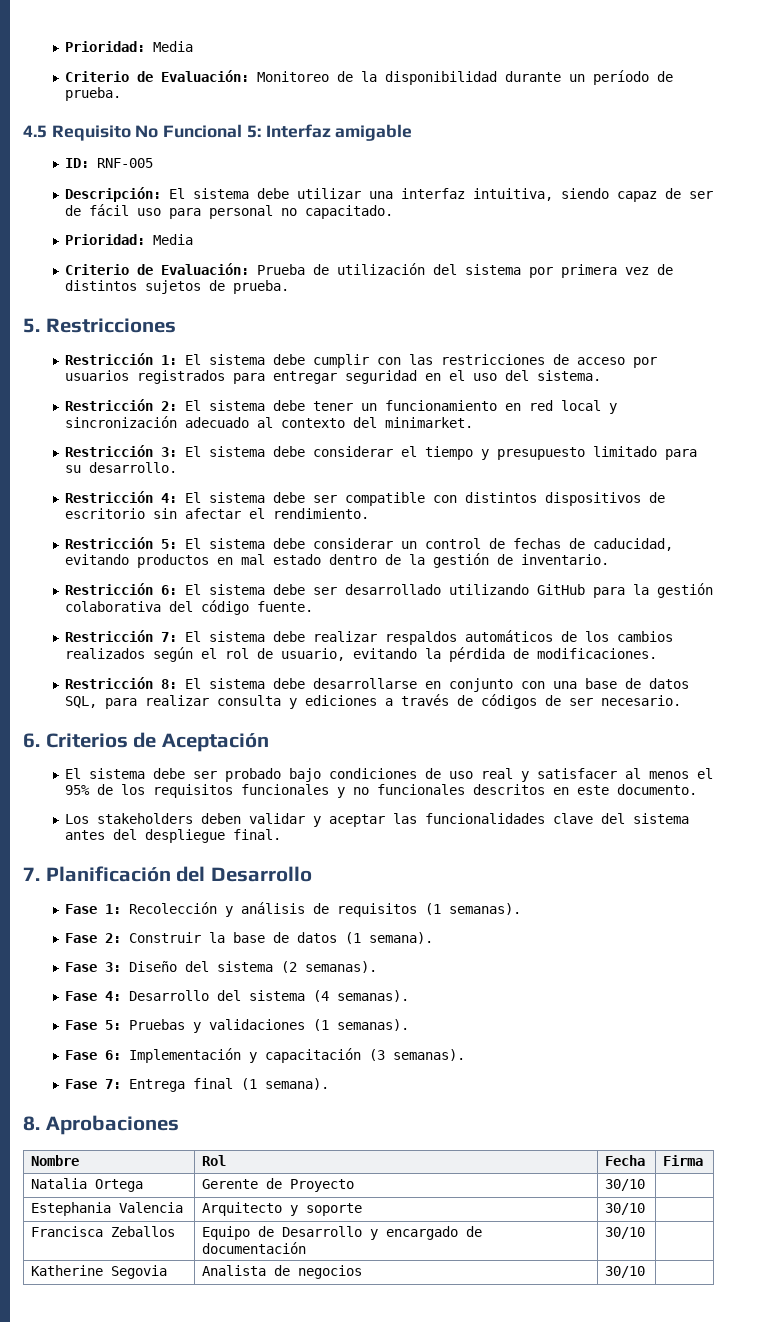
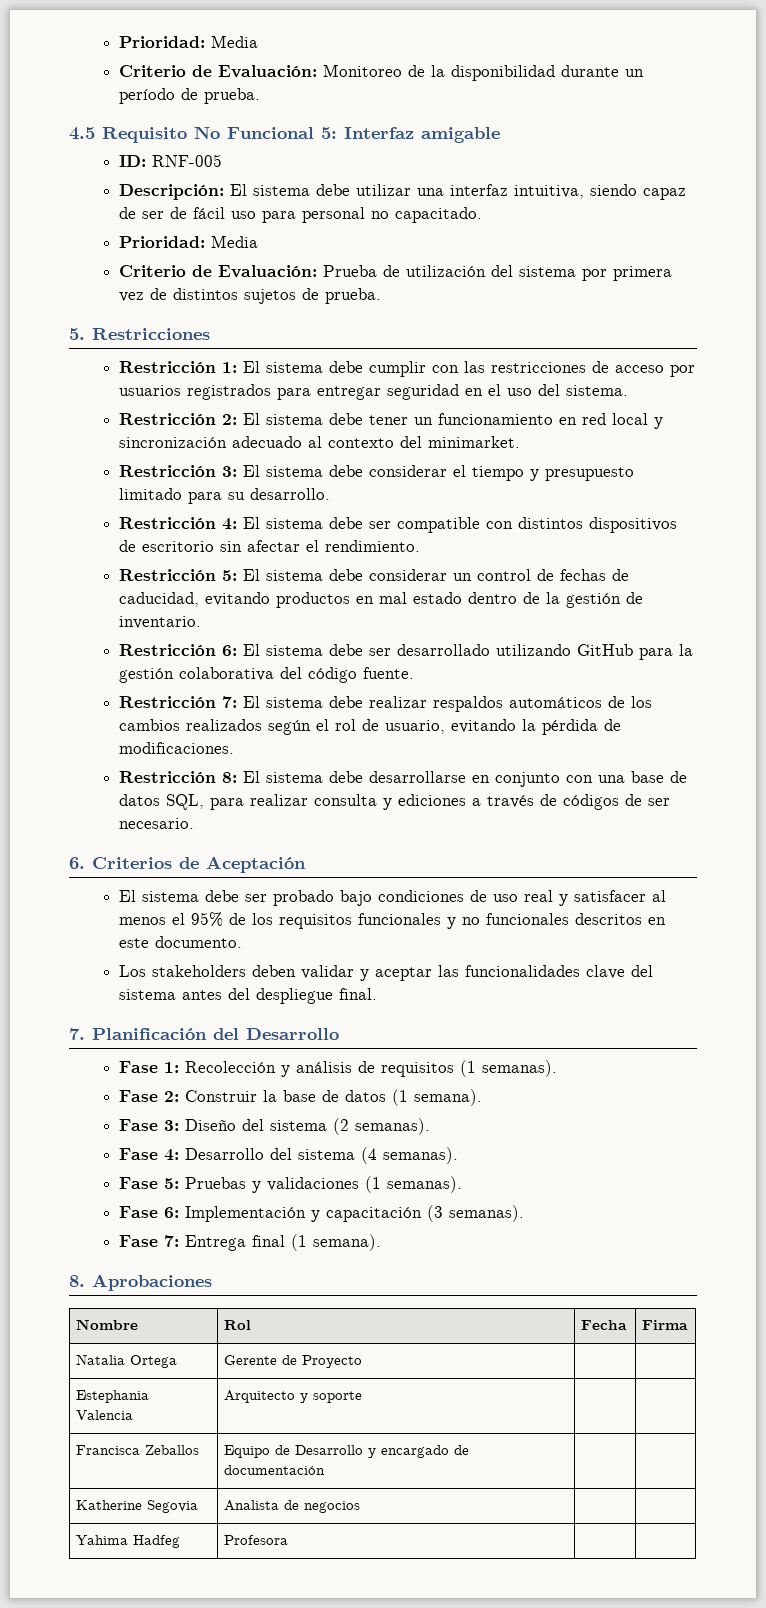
- Natalia Ortega | Gerente de Proyecto | 30/10 |
+ Natalia Ortega | Gerente de Proyecto | |
- Estephania Valencia | Arquitecto y soporte | 30/10 |
+ Estephania Valencia | Arquitecto y soporte | |
- Francisca Zeballos | Equipo de Desarrollo y encargado de documentación | 30/10 |
+ Francisca Zeballos | Equipo de Desarrollo y encargado de documentación | |
- Katherine Segovia | Analista de negocios | 30/10 |
+ Katherine Segovia | Analista de negocios | |
+ Yahima Hadfeg | Profesora | |

